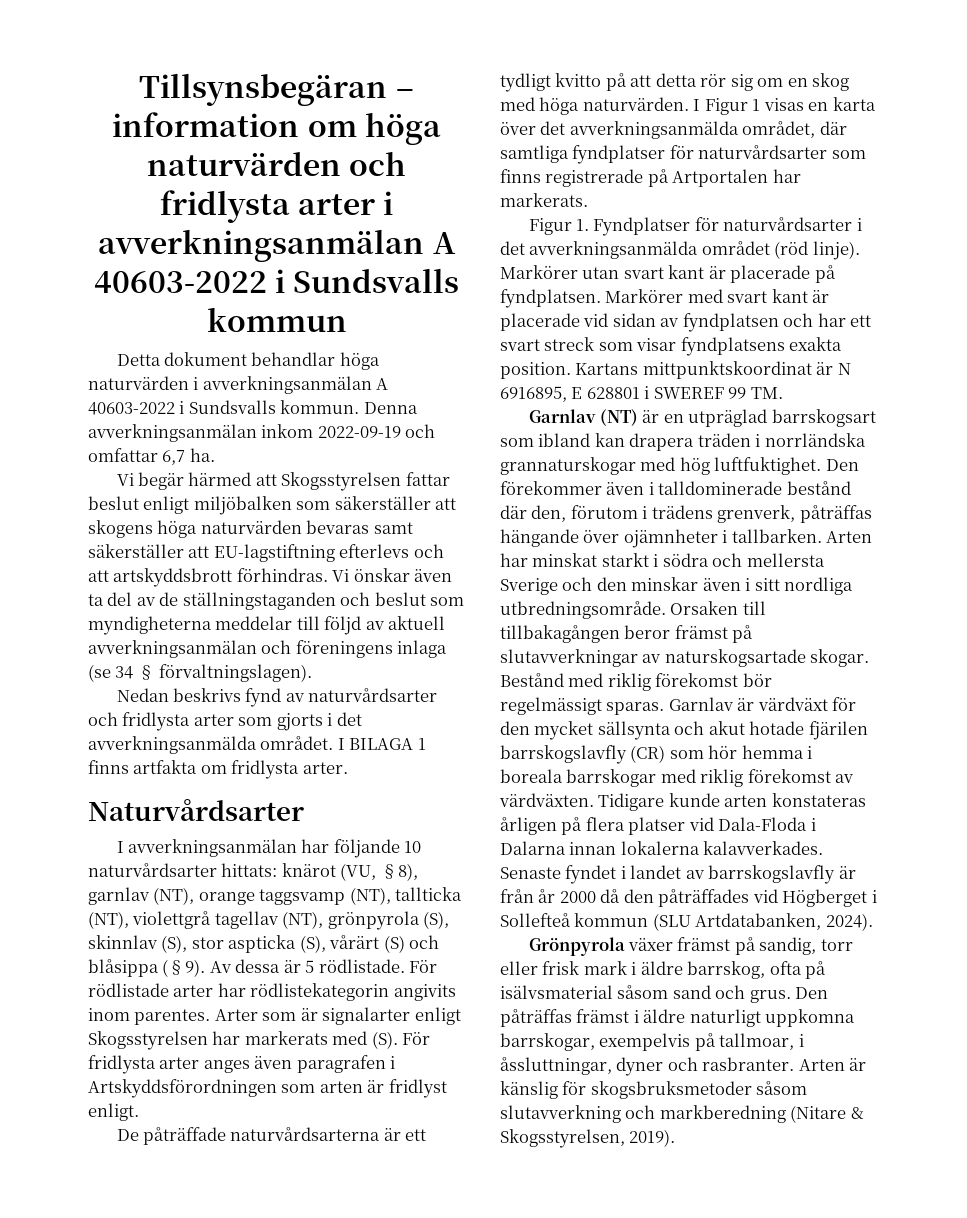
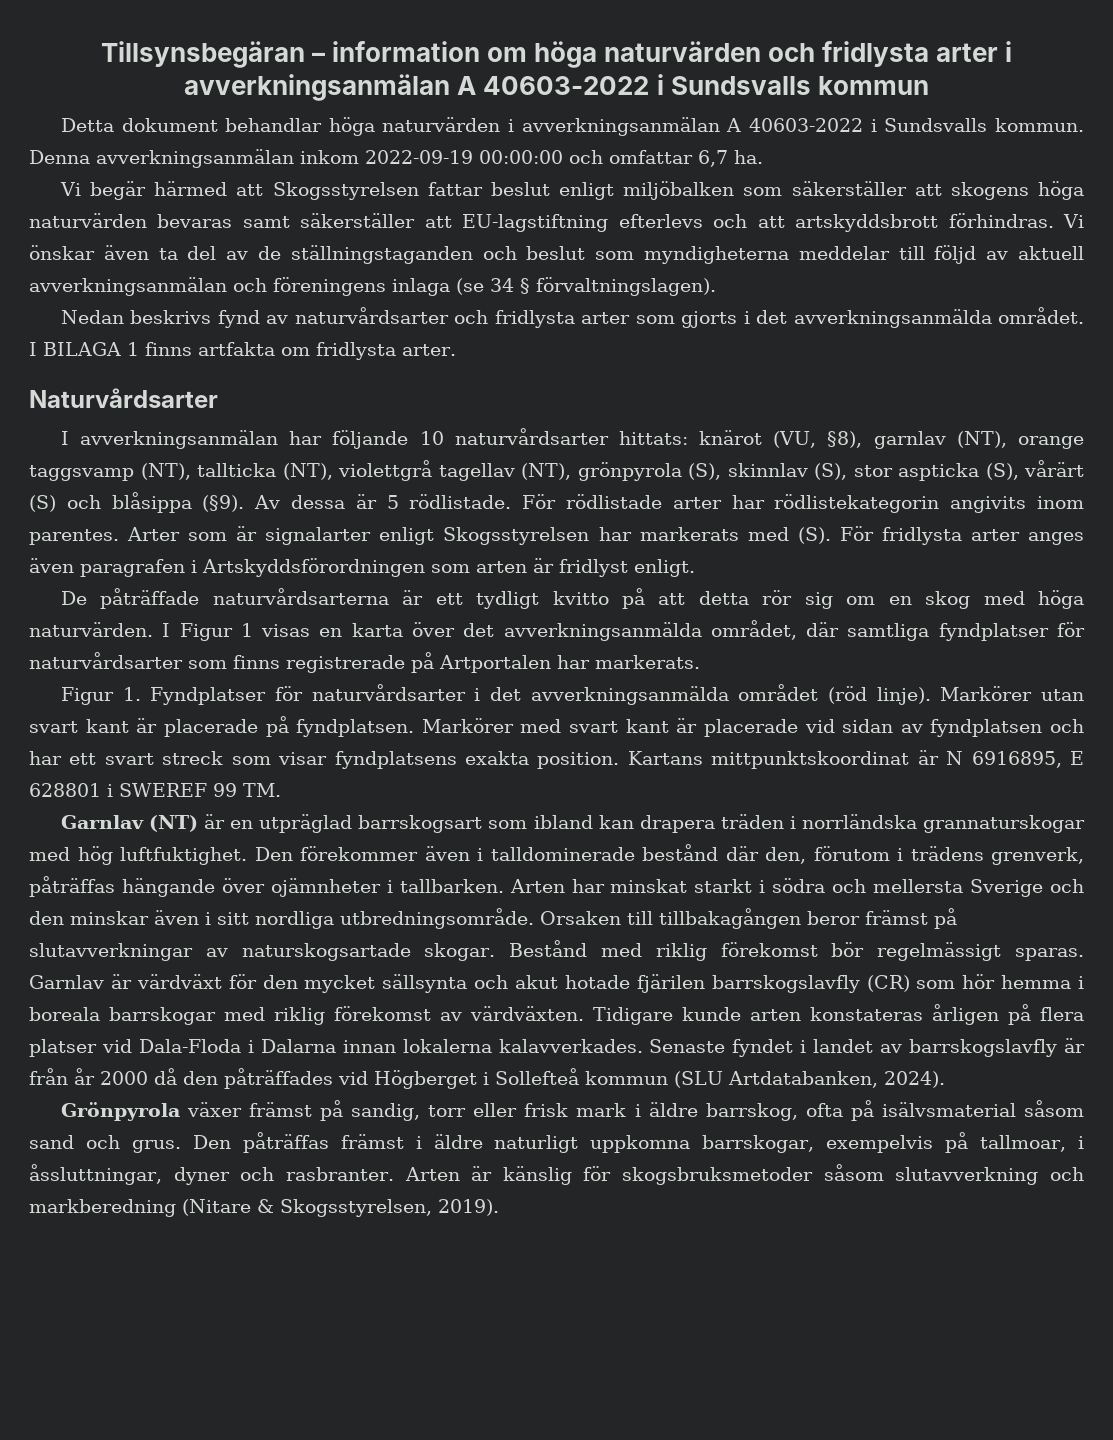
- Denna avverkningsanmälan inkom 2022-09-19 och omfattar 6,7 ha.
+ Denna avverkningsanmälan inkom 2022-09-19 00:00:00 och omfattar 6,7 ha.

